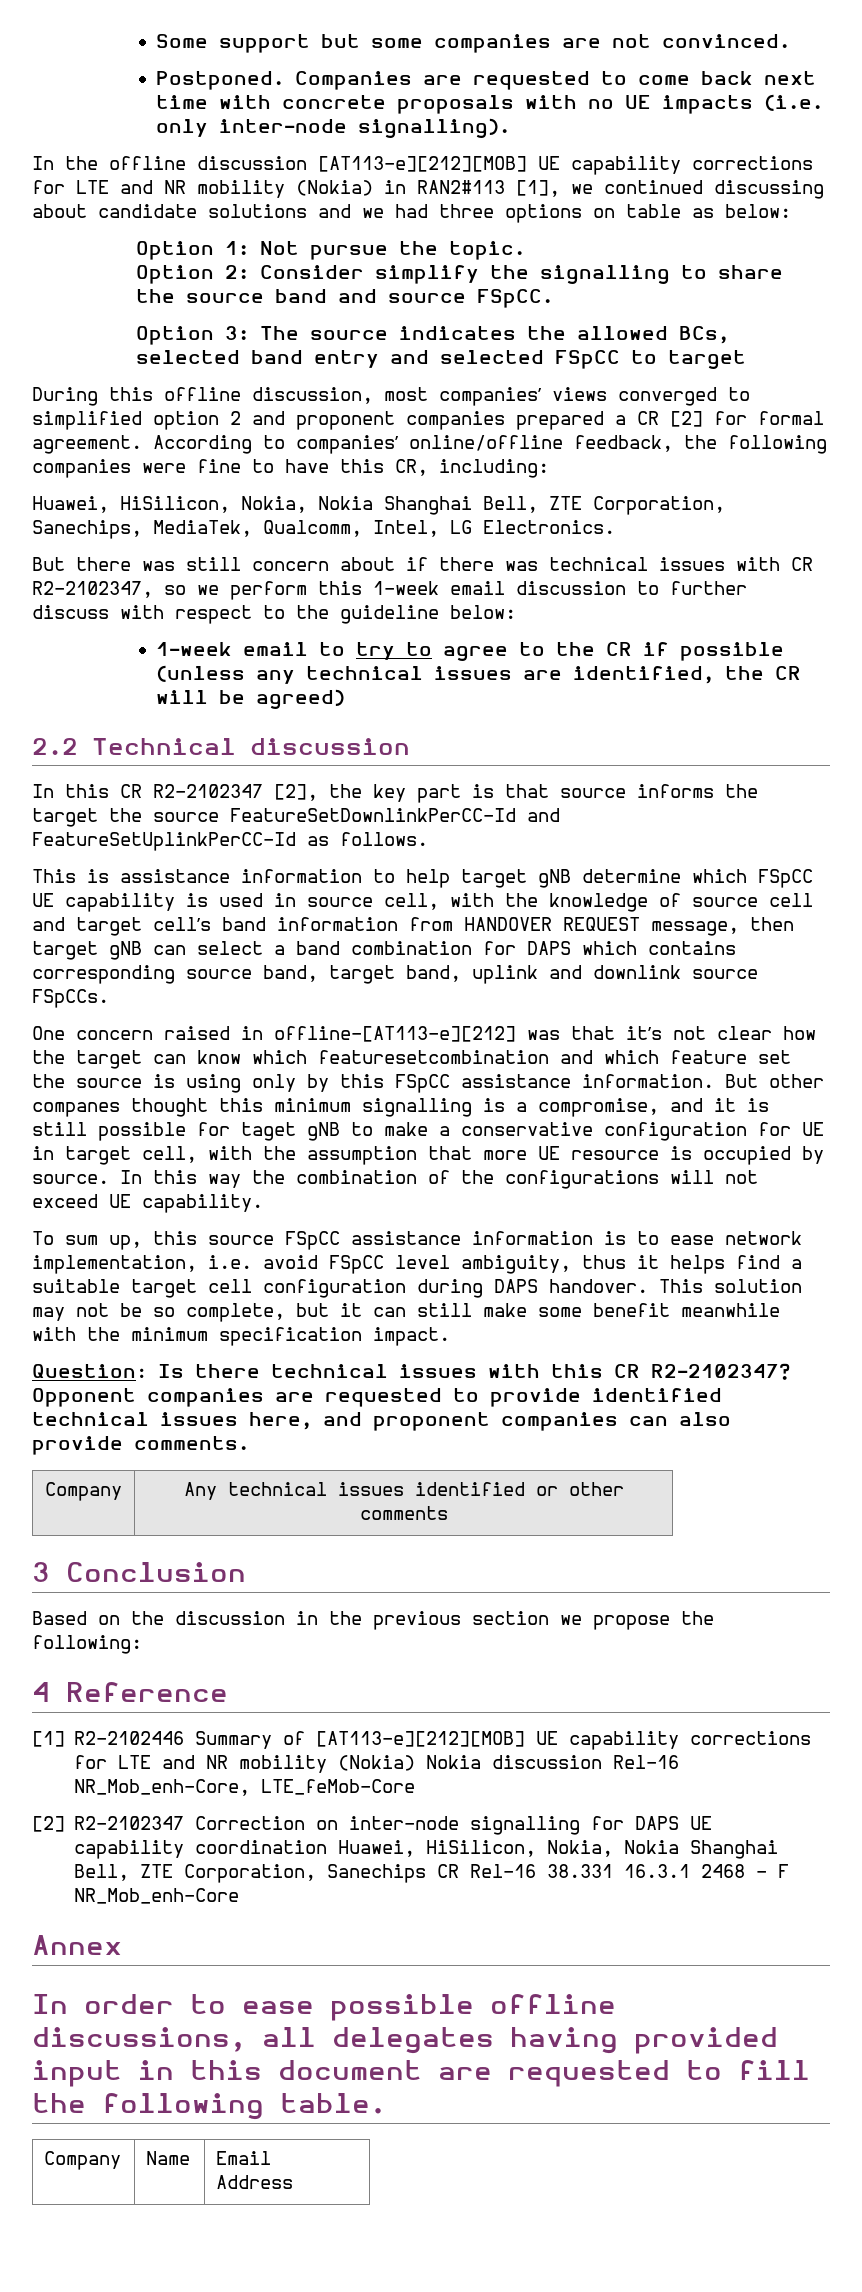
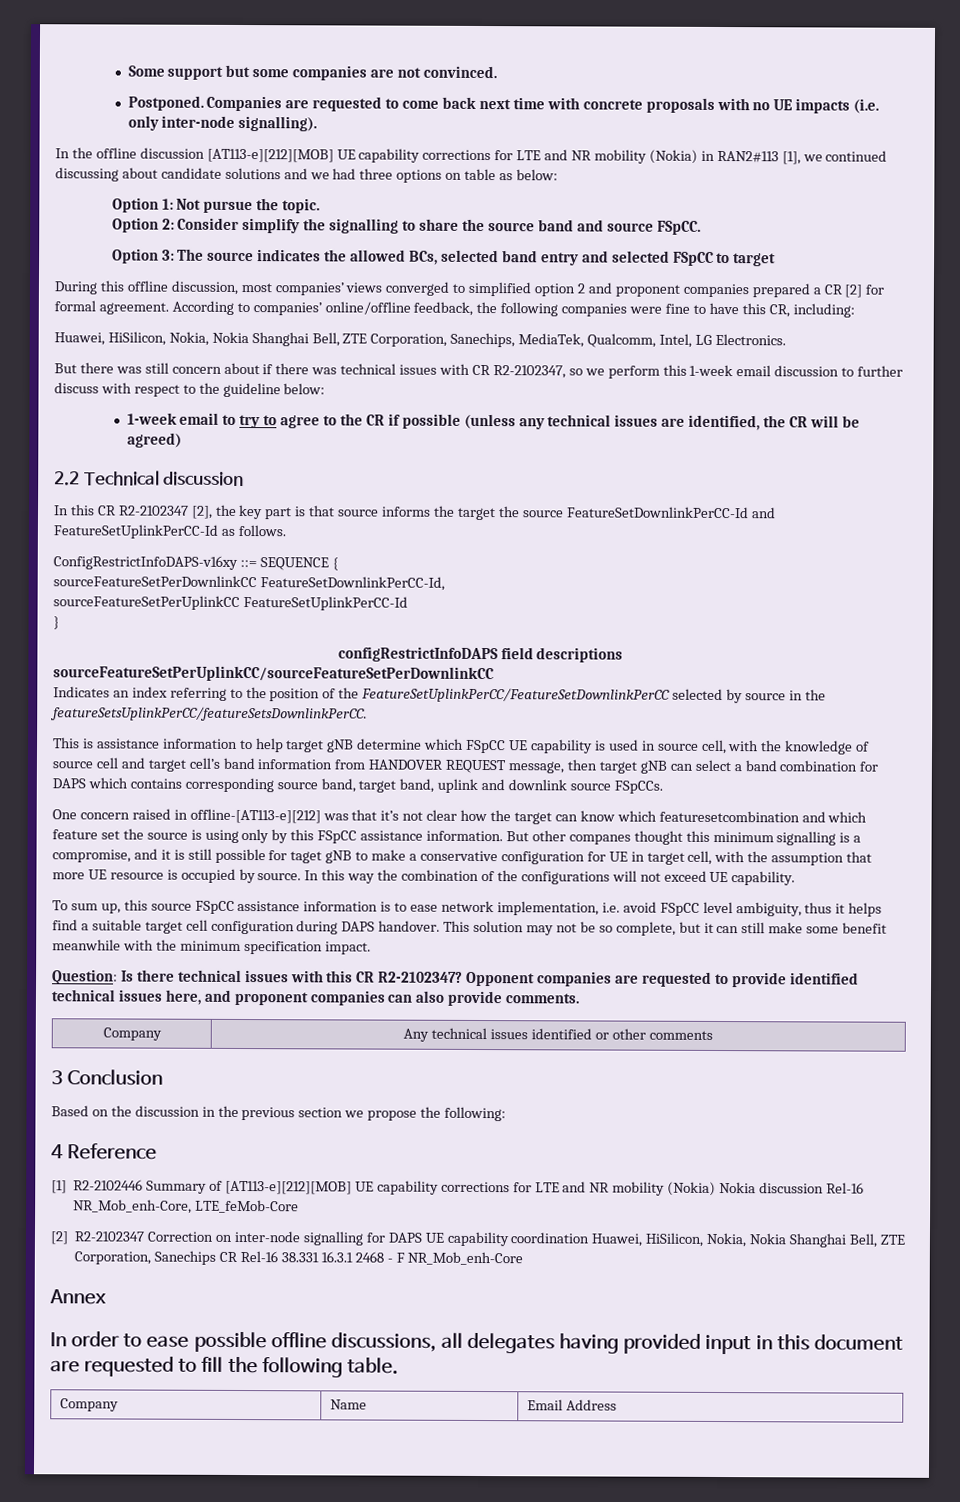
+ ConfigRestrictInfoDAPS-v16xy ::= SEQUENCE {
+ sourceFeatureSetPerDownlinkCC FeatureSetDownlinkPerCC-Id,
+ sourceFeatureSetPerUplinkCC FeatureSetUplinkPerCC-Id
+ }
+ configRestrictInfoDAPS field descriptions
+ sourceFeatureSetPerUplinkCC/sourceFeatureSetPerDownlinkCC
+ Indicates an index referring to the position of the FeatureSetUplinkPerCC/FeatureSetDownlinkPerCC selected by source in the featureSetsUplinkPerCC/featureSetsDownlinkPerCC.

